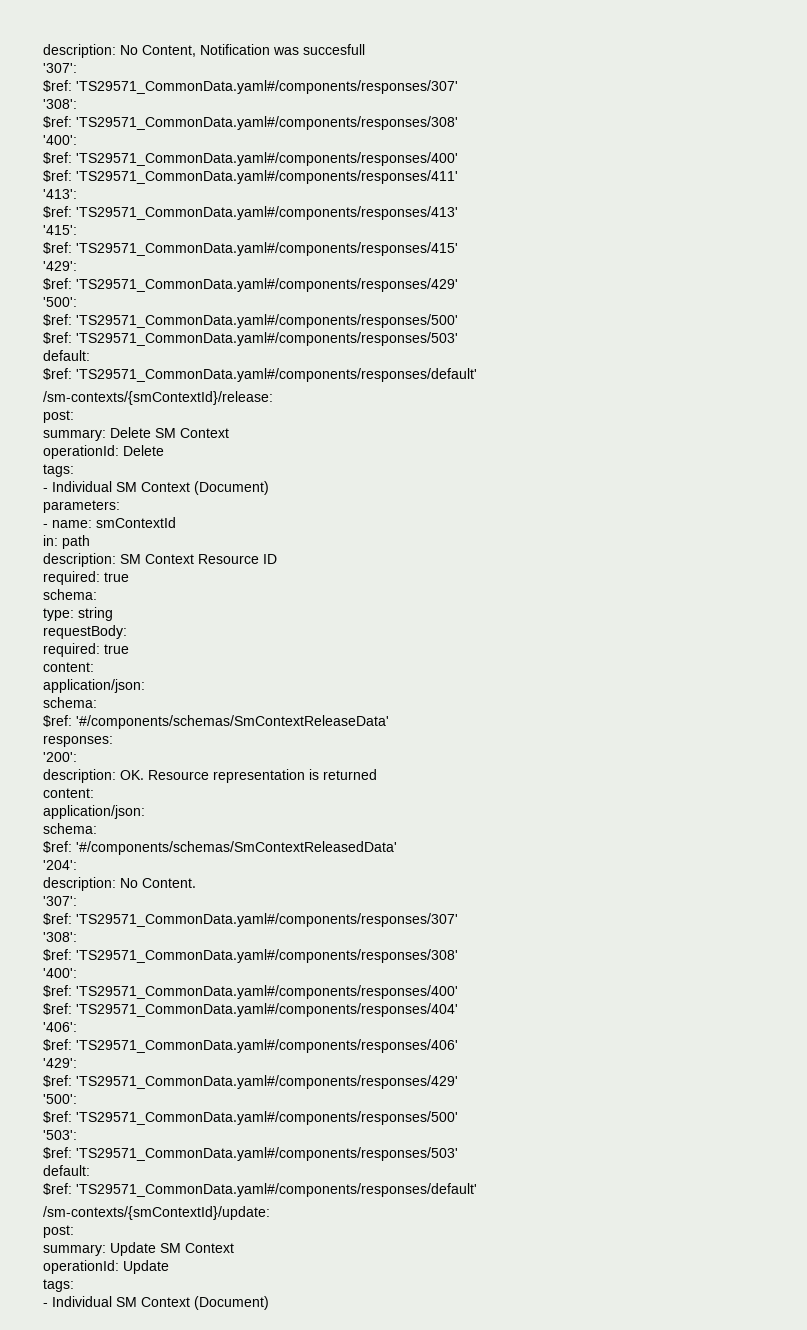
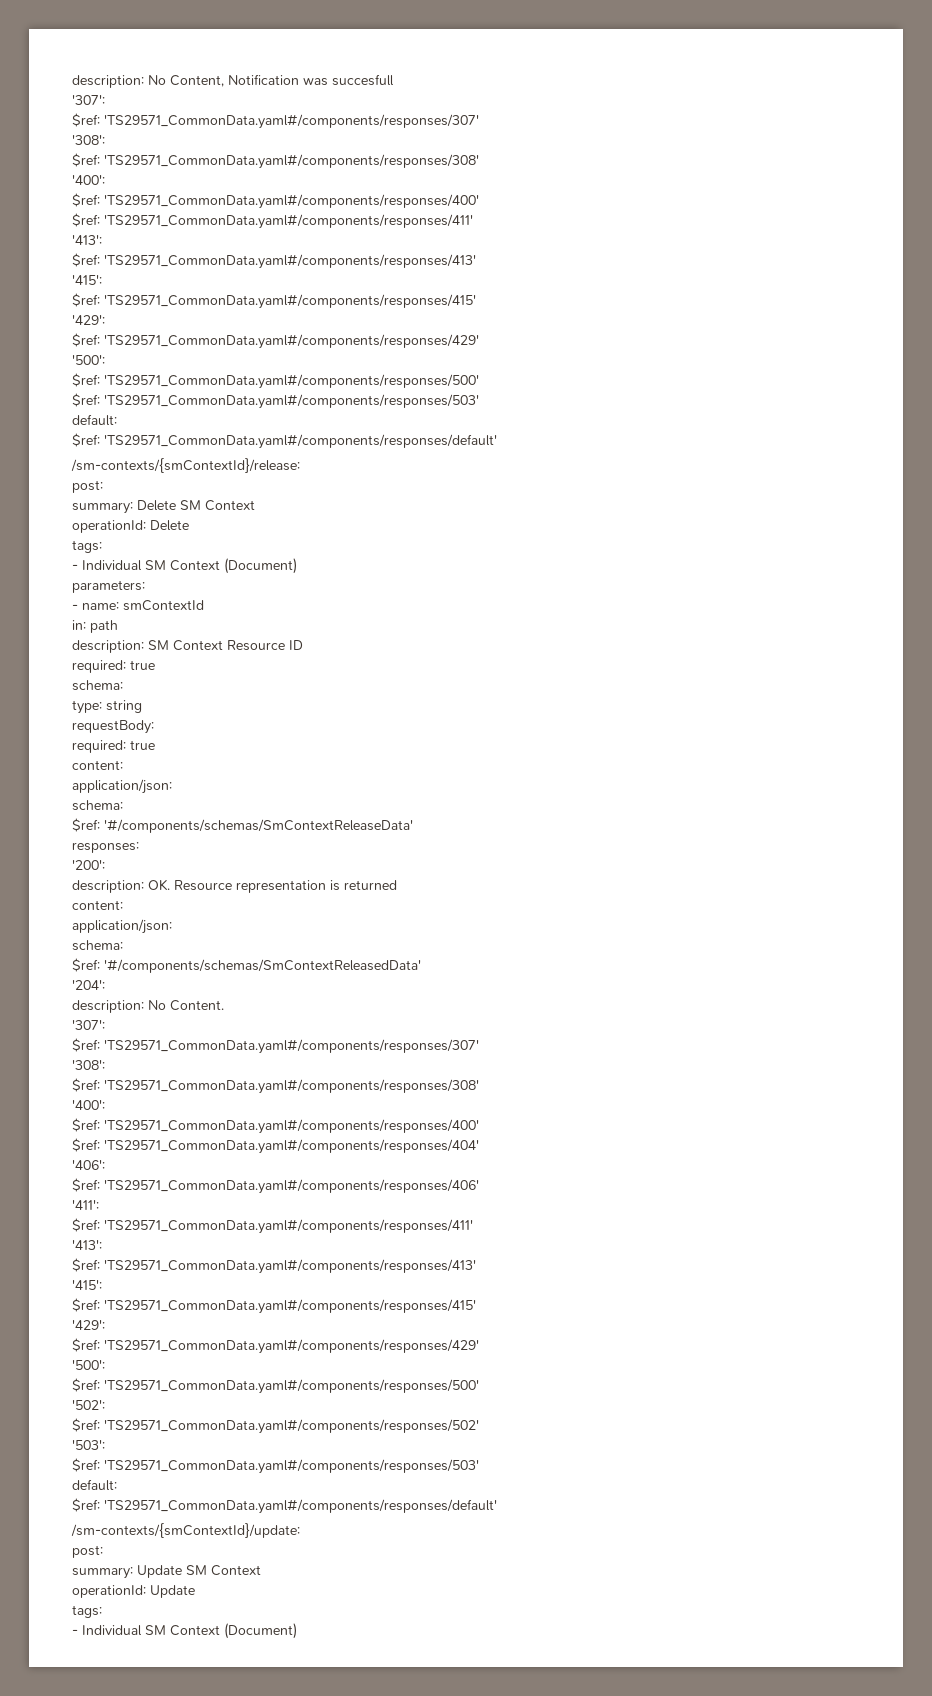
  $ref: 'TS29571_CommonData.yaml#/components/responses/406'
+ '411':
+ $ref: 'TS29571_CommonData.yaml#/components/responses/411'
+ '413':
+ $ref: 'TS29571_CommonData.yaml#/components/responses/413'
+ '415':
+ $ref: 'TS29571_CommonData.yaml#/components/responses/415'
  '429':
  $ref: 'TS29571_CommonData.yaml#/components/responses/429'
  '500':
  $ref: 'TS29571_CommonData.yaml#/components/responses/500'
+ '502':
+ $ref: 'TS29571_CommonData.yaml#/components/responses/502'

